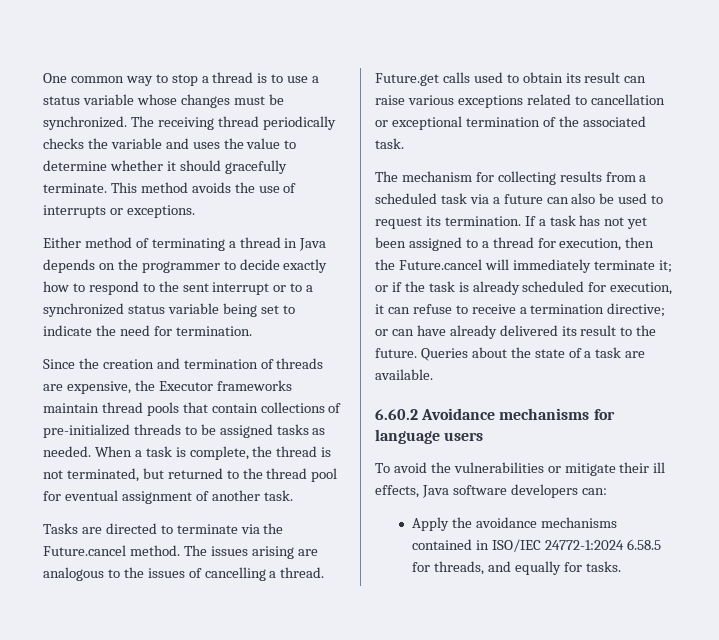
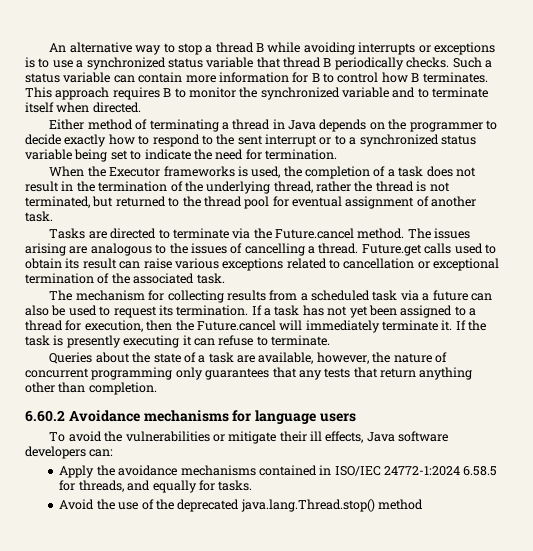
- One common way to stop a thread is to use a status variable whose changes must be synchronized. The receiving thread periodically checks the variable and uses the value to determine whether it should gracefully terminate. This method avoids the use of interrupts or exceptions.
+ An alternative way to stop a thread B while avoiding interrupts or exceptions is to use a synchronized status variable that thread B periodically checks. Such a status variable can contain more information for B to control how B terminates. This approach requires B to monitor the synchronized variable and to terminate itself when directed.
- Since the creation and termination of threads are expensive, the Executor frameworks maintain thread pools that contain collections of pre-initialized threads to be assigned tasks as needed. When a task is complete, the thread is not terminated, but returned to the thread pool for eventual assignment of another task.
+ When the Executor frameworks is used, the completion of a task does not result in the termination of the underlying thread, rather the thread is not terminated, but returned to the thread pool for eventual assignment of another task.
- If a task has not yet been assigned to a thread for execution, then the Future.cancel will immediately terminate it; or if the task is already scheduled for execution, it can refuse to receive a termination directive; or can have already delivered its result to the future. Queries about the state of a task are available.
+ If a task has not yet been assigned to a thread for execution, then the Future.cancel will immediately terminate it. If the task is presently executing it can refuse to terminate.
+ Queries about the state of a task are available, however, the nature of concurrent programming only guarantees that any tests that return anything other than completion.
+ Avoid the use of the deprecated java.lang.Thread.stop() method

